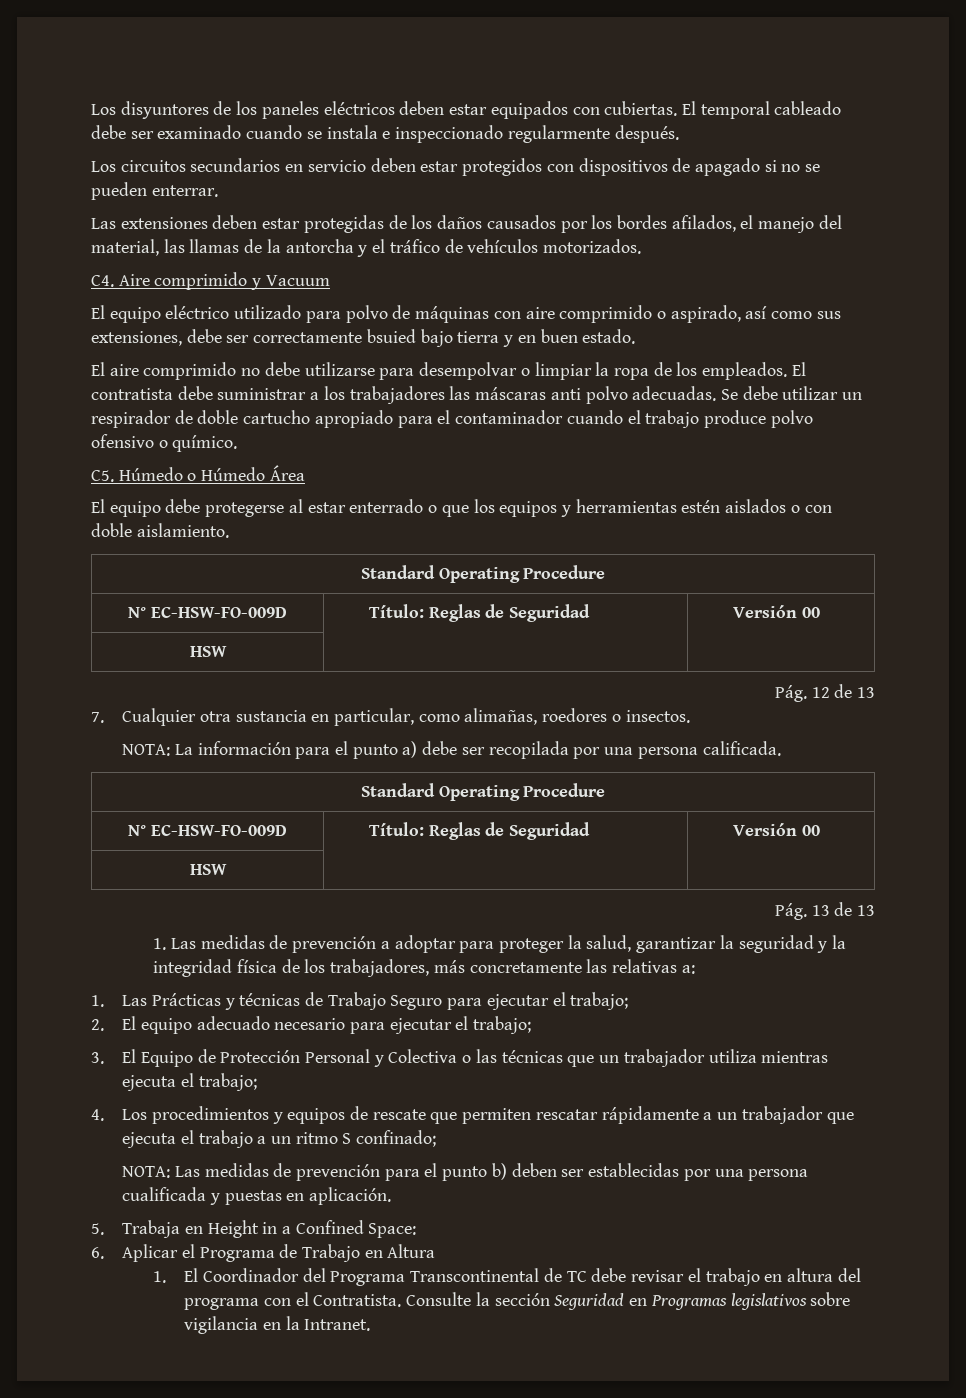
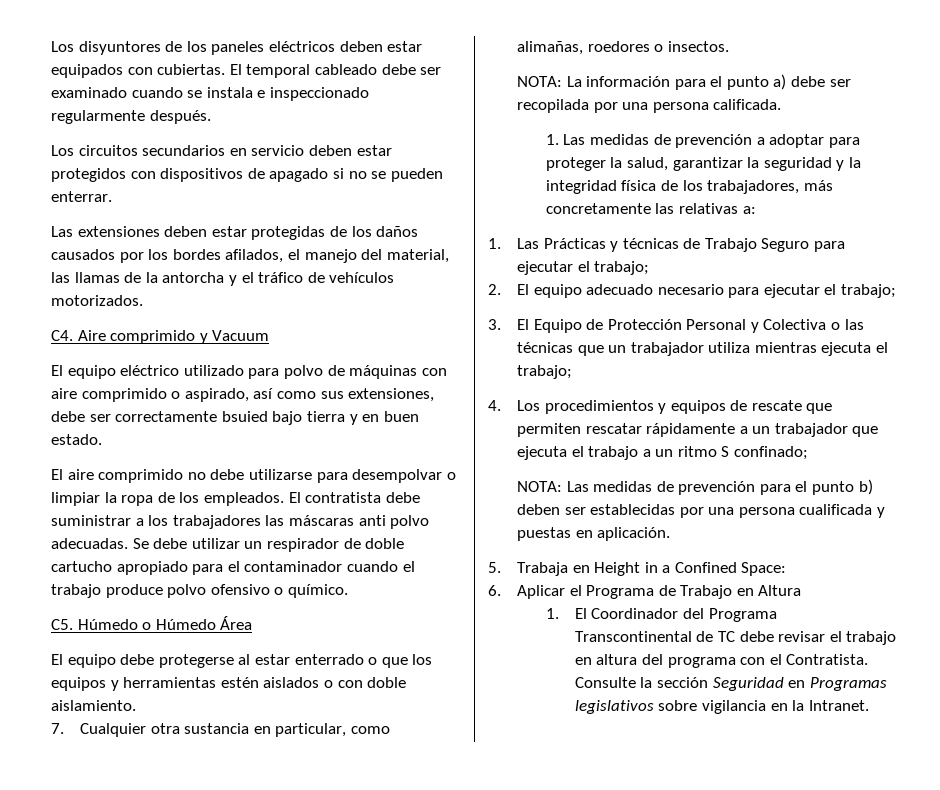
  El equipo debe protegerse al estar enterrado o que los equipos y herramientas estén aislados o con doble aislamiento.
- Standard Operating Procedure
- N° EC-HSW-FO-009D | Título: Reglas de Seguridad | Versión 00
- HSW | |
- Pág. 12 de 13
  NOTA: La información para el punto a) debe ser recopilada por una persona calificada.
- Standard Operating Procedure
- N° EC-HSW-FO-009D | Título: Reglas de Seguridad | Versión 00
- HSW | |
- Pág. 13 de 13

